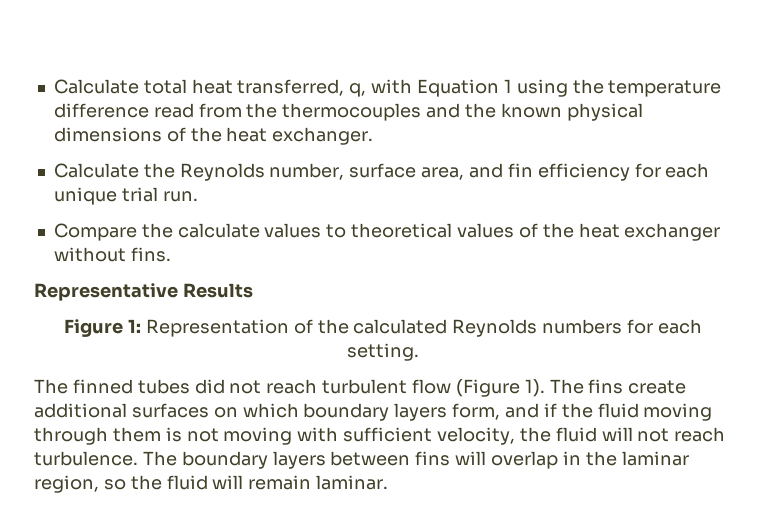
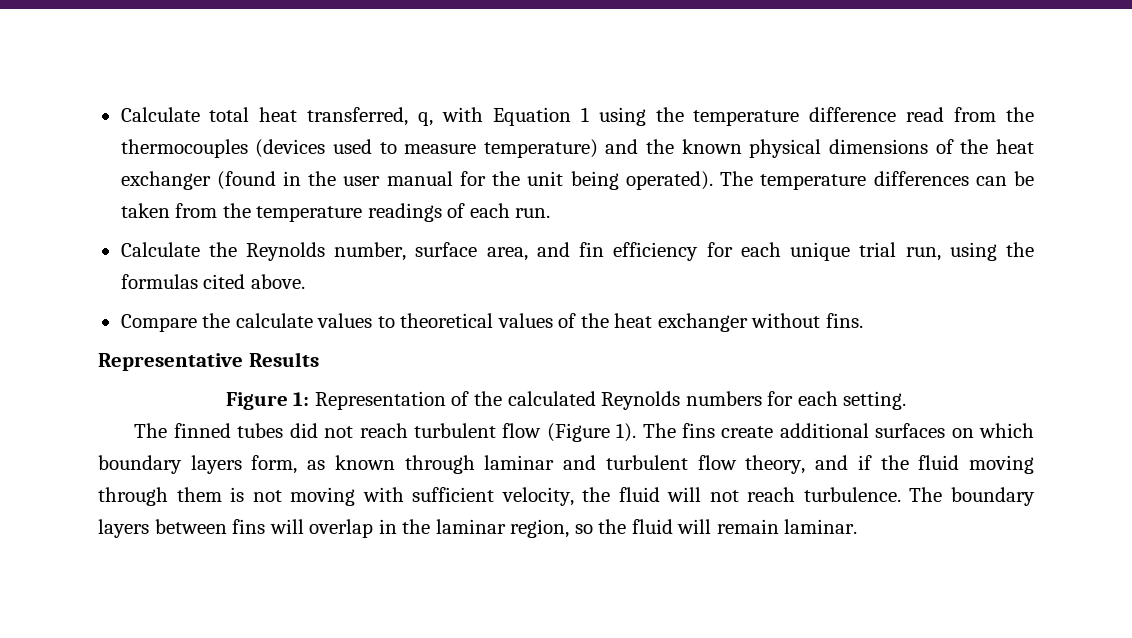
- Calculate total heat transferred, q, with Equation 1 using the temperature difference read from the thermocouples and the known physical dimensions of the heat exchanger.
+ Calculate total heat transferred, q, with Equation 1 using the temperature difference read from the thermocouples (devices used to measure temperature) and the known physical dimensions of the heat exchanger (found in the user manual for the unit being operated). The temperature differences can be taken from the temperature readings of each run.
- Calculate the Reynolds number, surface area, and fin efficiency for each unique trial run.
+ Calculate the Reynolds number, surface area, and fin efficiency for each unique trial run, using the formulas cited above.
- The fins create additional surfaces on which boundary layers form, and if the fluid moving through them is not moving with sufficient velocity, the fluid will not reach turbulence.
+ The fins create additional surfaces on which boundary layers form, as known through laminar and turbulent flow theory, and if the fluid moving through them is not moving with sufficient velocity, the fluid will not reach turbulence.

